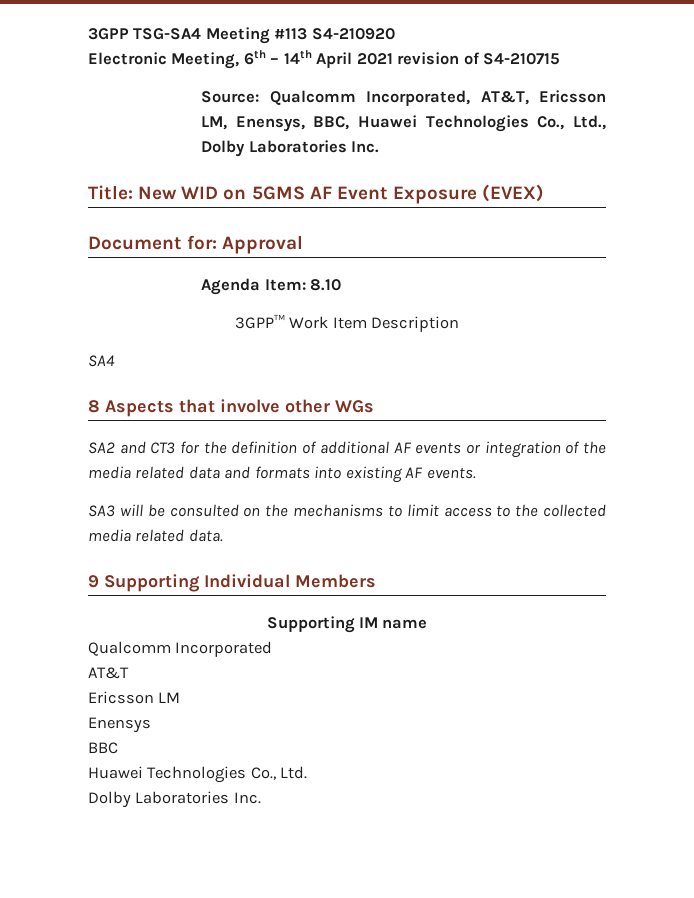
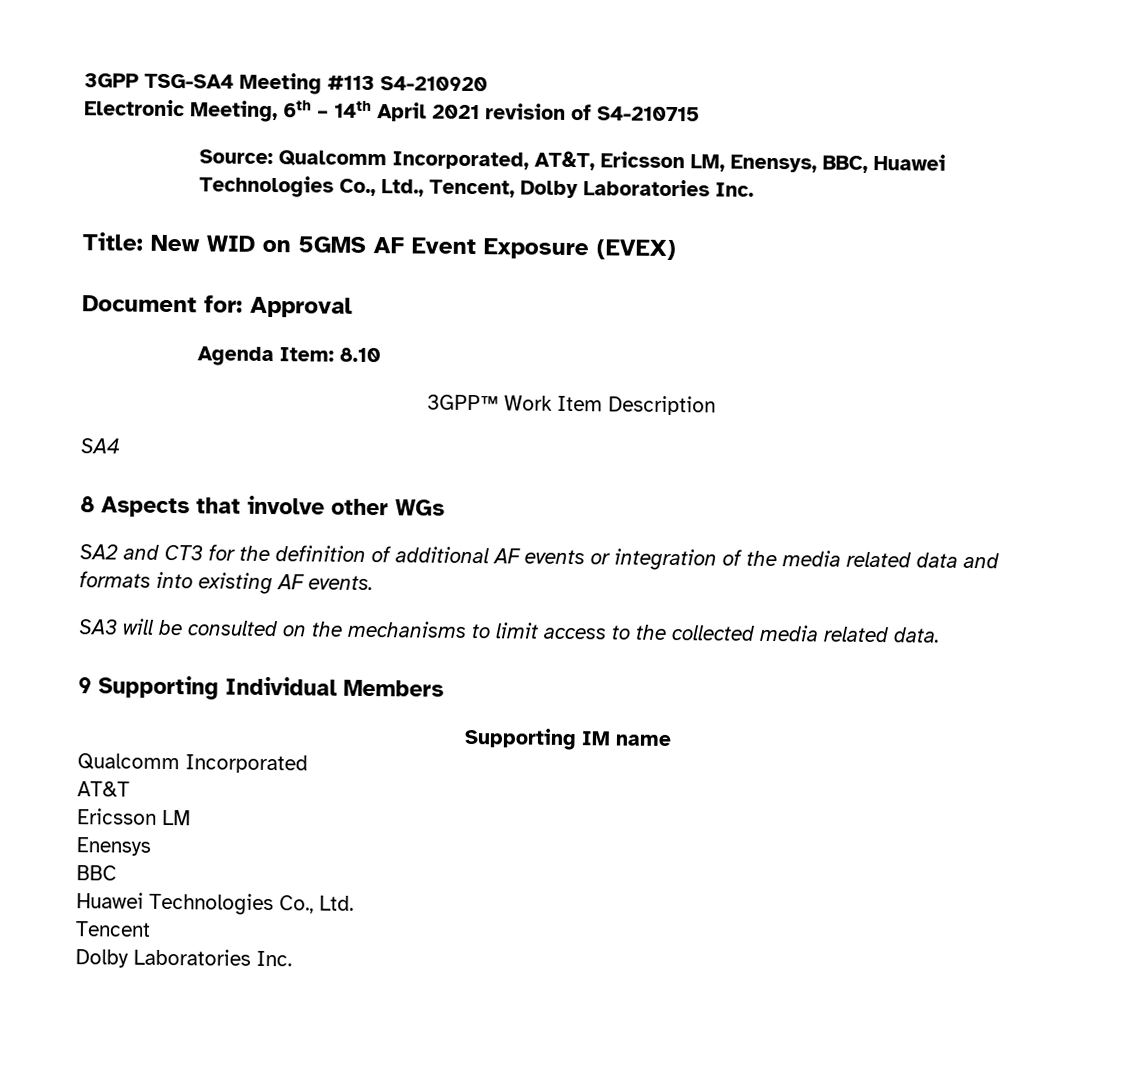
- Source: Qualcomm Incorporated, AT&T, Ericsson LM, Enensys, BBC, Huawei Technologies Co., Ltd., Dolby Laboratories Inc.
+ Source: Qualcomm Incorporated, AT&T, Ericsson LM, Enensys, BBC, Huawei Technologies Co., Ltd., Tencent, Dolby Laboratories Inc.
+ Tencent

